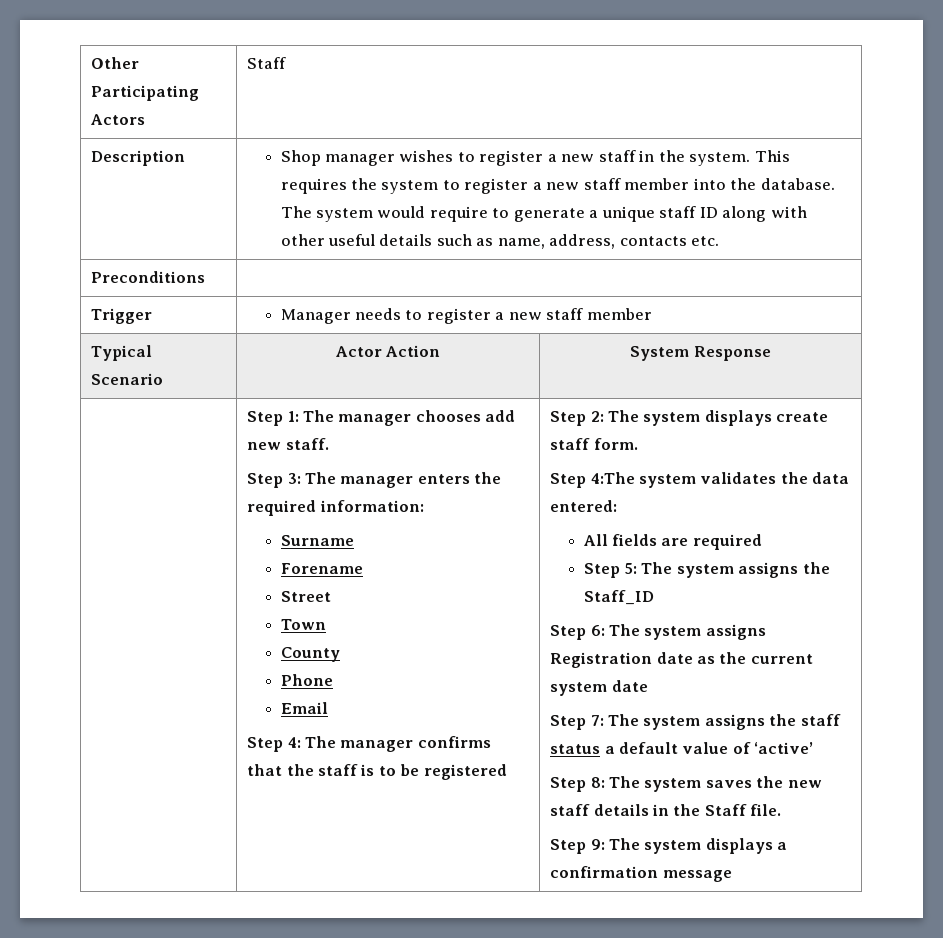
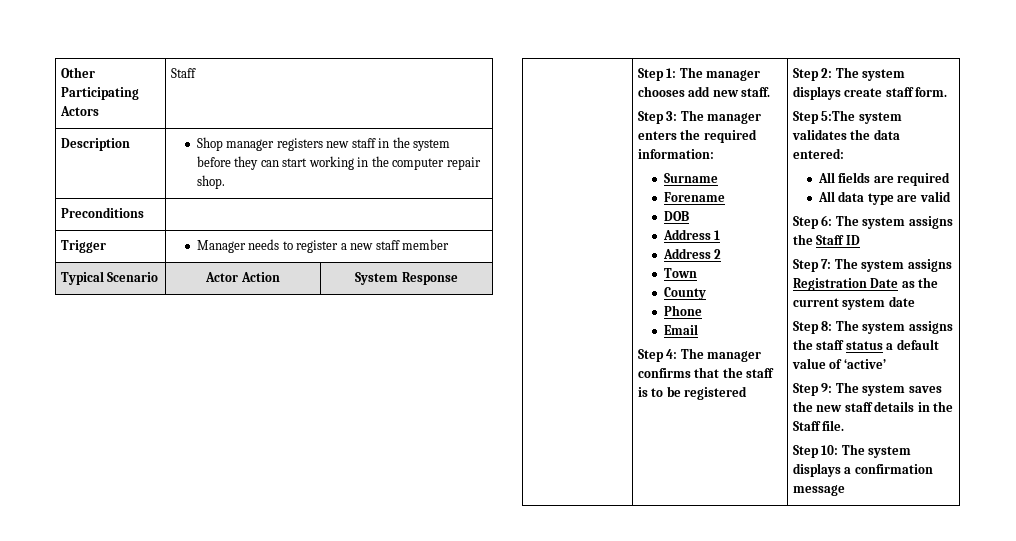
- Shop manager wishes to register a new staff in the system. This requires the system to register a new staff member into the database. The system would require to generate a unique staff ID along with other useful details such as name, address, contacts etc.
+ Shop manager registers new staff in the system before they can start working in the computer repair shop.
- Street
+ DOB
+ Address 1
+ Address 2
- Step 4:The system validates the data entered:
+ Step 5:The system validates the data entered:
- Step 5: The system assigns the Staff_ID
+ All data type are valid
- Step 6: The system assigns Registration date as the current system date
+ Step 6: The system assigns the Staff ID
+ Step 7: The system assigns Registration Date as the current system date
- Step 7: The system assigns the staff status a default value of ‘active’
+ Step 8: The system assigns the staff status a default value of ‘active’
- Step 8: The system saves the new staff details in the Staff file.
+ Step 9: The system saves the new staff details in the Staff file.
- Step 9: The system displays a confirmation message
+ Step 10: The system displays a confirmation message

